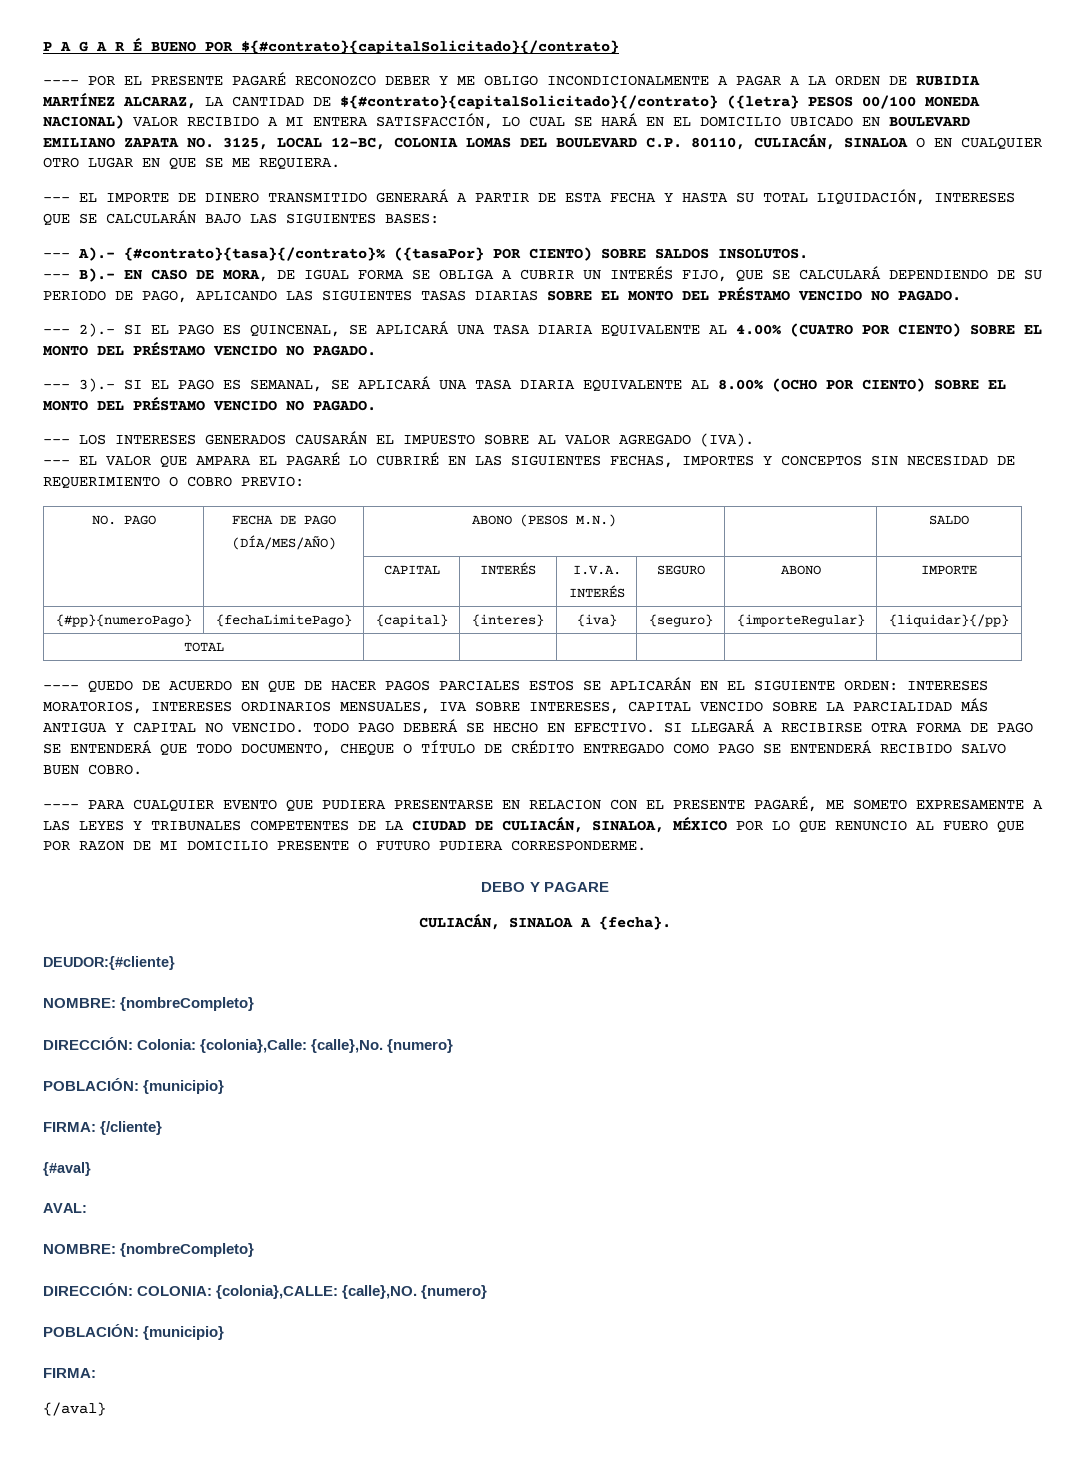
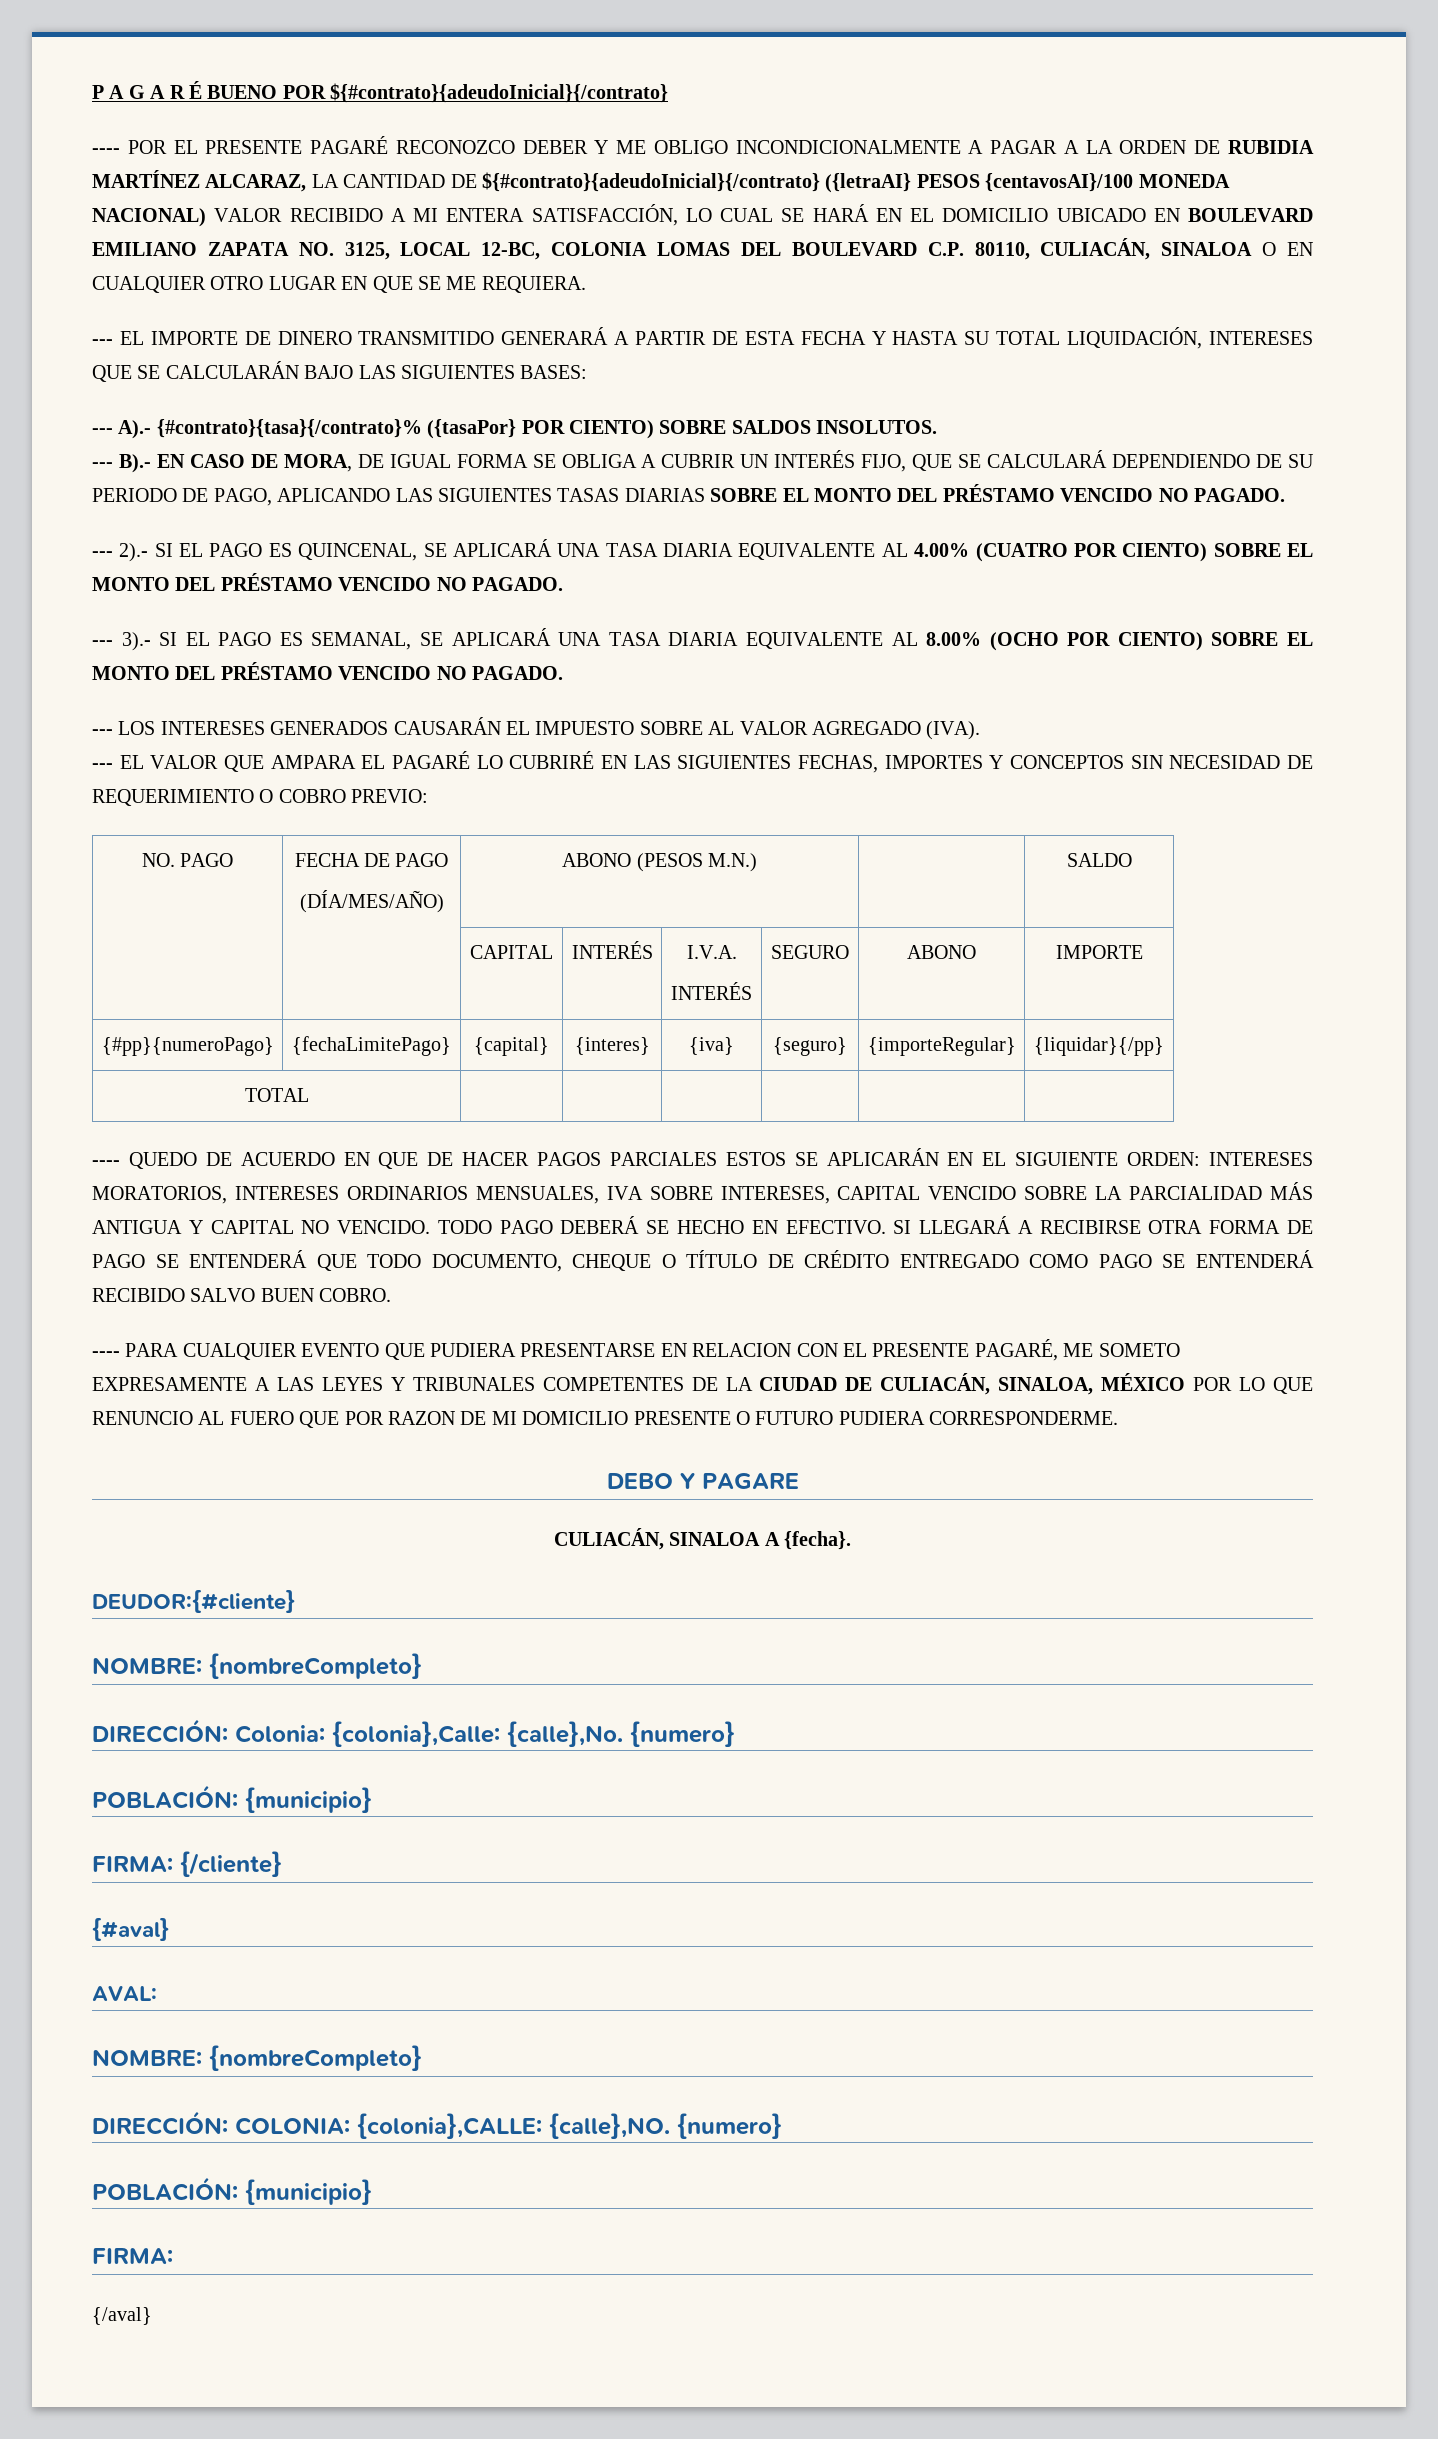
- P A G A R É BUENO POR ${#contrato}{capitalSolicitado}{/contrato}
+ P A G A R É BUENO POR ${#contrato}{adeudoInicial}{/contrato}
- ---- POR EL PRESENTE PAGARÉ RECONOZCO DEBER Y ME OBLIGO INCONDICIONALMENTE A PAGAR A LA ORDEN DE RUBIDIA MARTÍNEZ ALCARAZ, LA CANTIDAD DE ${#contrato}{capitalSolicitado}{/contrato} ({letra} PESOS 00/100 MONEDA NACIONAL) VALOR RECIBIDO A MI ENTERA SATISFACCIÓN, LO CUAL SE HARÁ EN EL DOMICILIO UBICADO EN BOULEVARD EMILIANO ZAPATA NO. 3125, LOCAL 12-BC, COLONIA LOMAS DEL BOULEVARD C.P. 80110, CULIACÁN, SINALOA O EN CUALQUIER OTRO LUGAR EN QUE SE ME REQUIERA.
+ ---- POR EL PRESENTE PAGARÉ RECONOZCO DEBER Y ME OBLIGO INCONDICIONALMENTE A PAGAR A LA ORDEN DE RUBIDIA MARTÍNEZ ALCARAZ, LA CANTIDAD DE ${#contrato}{adeudoInicial}{/contrato} ({letraAI} PESOS {centavosAI}/100 MONEDA NACIONAL) VALOR RECIBIDO A MI ENTERA SATISFACCIÓN, LO CUAL SE HARÁ EN EL DOMICILIO UBICADO EN BOULEVARD EMILIANO ZAPATA NO. 3125, LOCAL 12-BC, COLONIA LOMAS DEL BOULEVARD C.P. 80110, CULIACÁN, SINALOA O EN CUALQUIER OTRO LUGAR EN QUE SE ME REQUIERA.

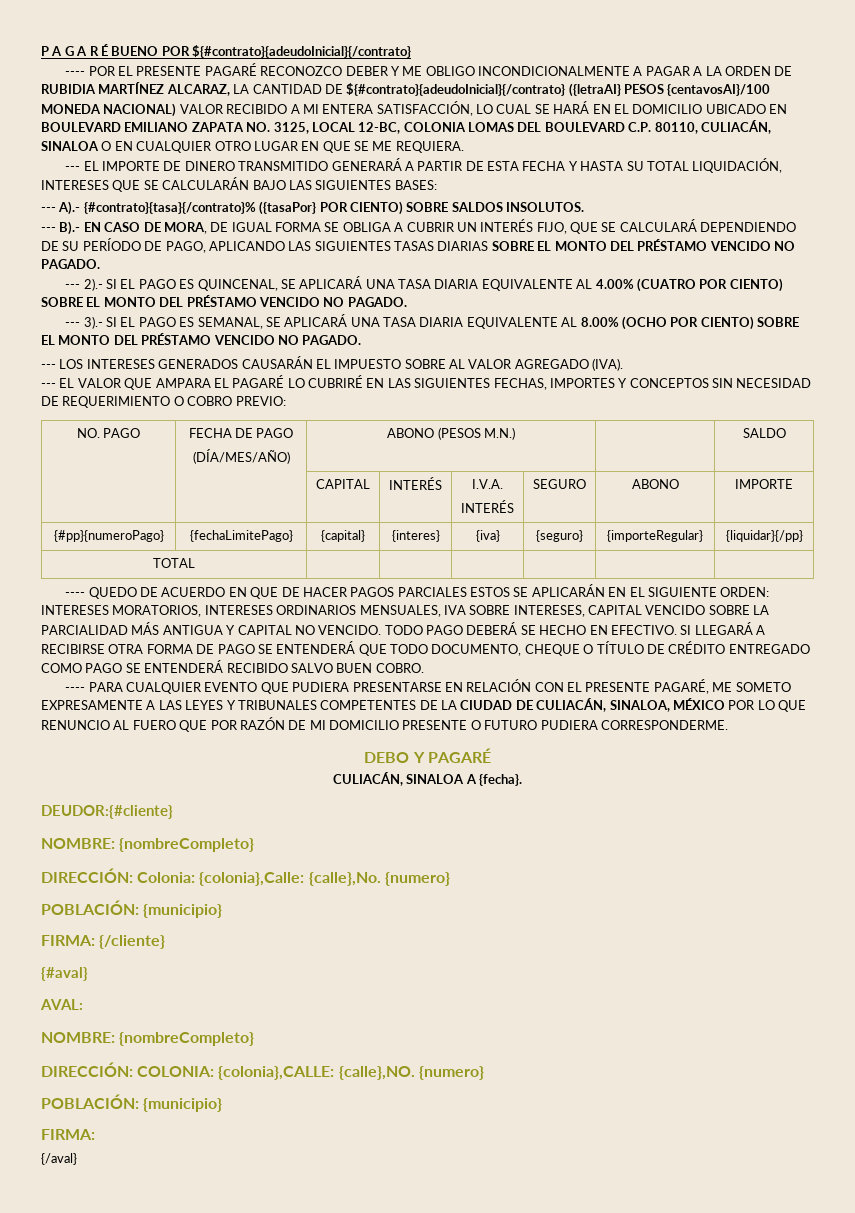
- --- B).- EN CASO DE MORA, DE IGUAL FORMA SE OBLIGA A CUBRIR UN INTERÉS FIJO, QUE SE CALCULARÁ DEPENDIENDO DE SU PERIODO DE PAGO, APLICANDO LAS SIGUIENTES TASAS DIARIAS SOBRE EL MONTO DEL PRÉSTAMO VENCIDO NO PAGADO.
+ --- B).- EN CASO DE MORA, DE IGUAL FORMA SE OBLIGA A CUBRIR UN INTERÉS FIJO, QUE SE CALCULARÁ DEPENDIENDO DE SU PERÍODO DE PAGO, APLICANDO LAS SIGUIENTES TASAS DIARIAS SOBRE EL MONTO DEL PRÉSTAMO VENCIDO NO PAGADO.
- ---- PARA CUALQUIER EVENTO QUE PUDIERA PRESENTARSE EN RELACION CON EL PRESENTE PAGARÉ, ME SOMETO EXPRESAMENTE A LAS LEYES Y TRIBUNALES COMPETENTES DE LA CIUDAD DE CULIACÁN, SINALOA, MÉXICO POR LO QUE RENUNCIO AL FUERO QUE POR RAZON DE MI DOMICILIO PRESENTE O FUTURO PUDIERA CORRESPONDERME.
+ ---- PARA CUALQUIER EVENTO QUE PUDIERA PRESENTARSE EN RELACIÓN CON EL PRESENTE PAGARÉ, ME SOMETO EXPRESAMENTE A LAS LEYES Y TRIBUNALES COMPETENTES DE LA CIUDAD DE CULIACÁN, SINALOA, MÉXICO POR LO QUE RENUNCIO AL FUERO QUE POR RAZÓN DE MI DOMICILIO PRESENTE O FUTURO PUDIERA CORRESPONDERME.
- DEBO Y PAGARE
+ DEBO Y PAGARÉ

